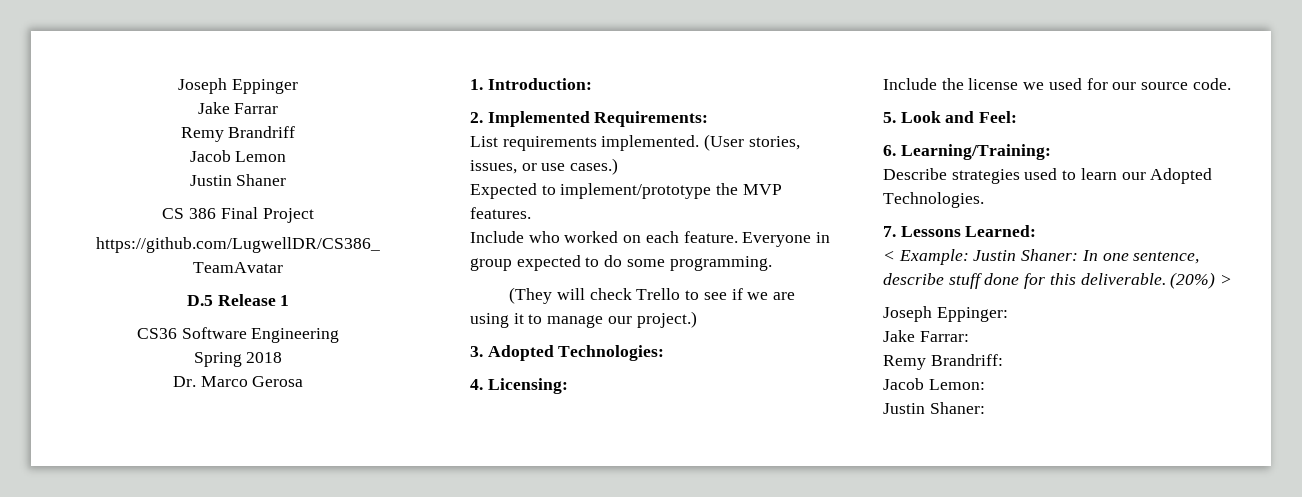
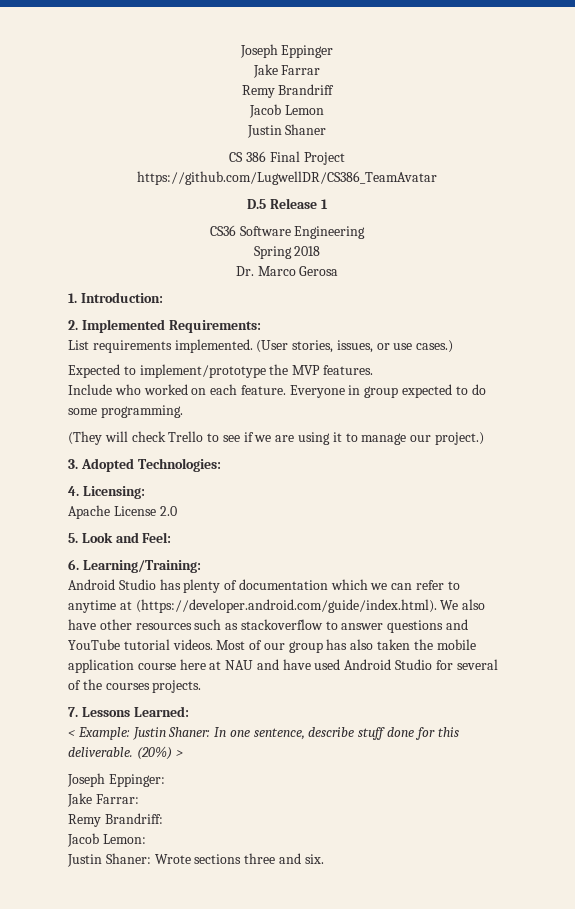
- Include the license we used for our source code.
+ Apache License 2.0
- Describe strategies used to learn our Adopted Technologies.
+ Android Studio has plenty of documentation which we can refer to anytime at (https://developer.android.com/guide/index.html). We also have other resources such as stackoverflow to answer questions and YouTube tutorial videos. Most of our group has also taken the mobile application course here at NAU and have used Android Studio for several of the courses projects.
  Jacob Lemon:
- Justin Shaner:
+ Justin Shaner: Wrote sections three and six.

